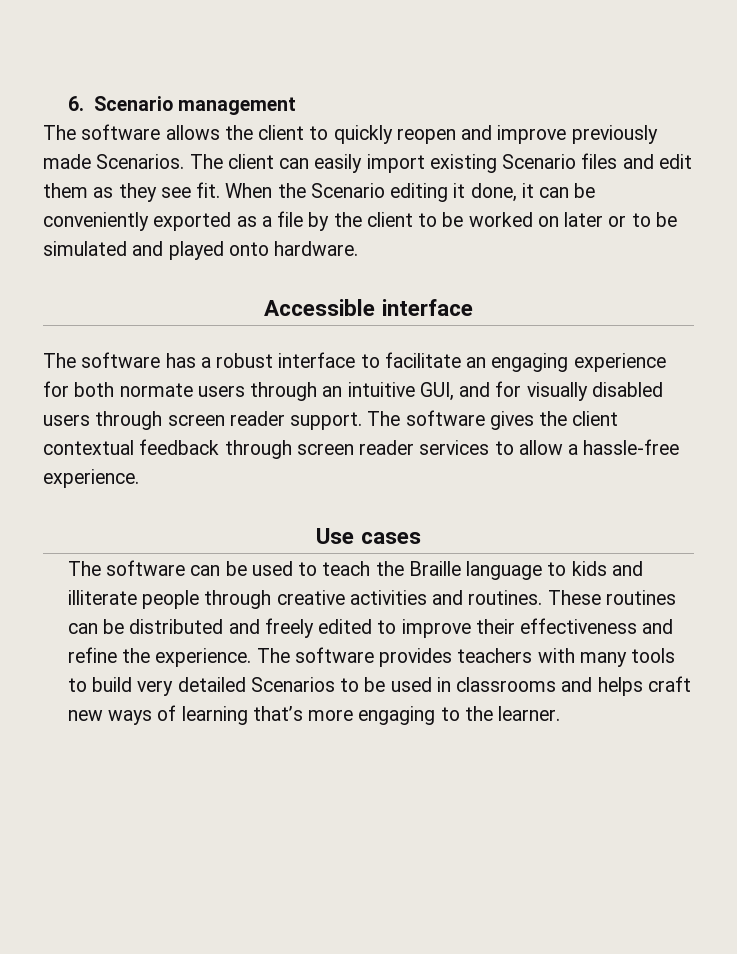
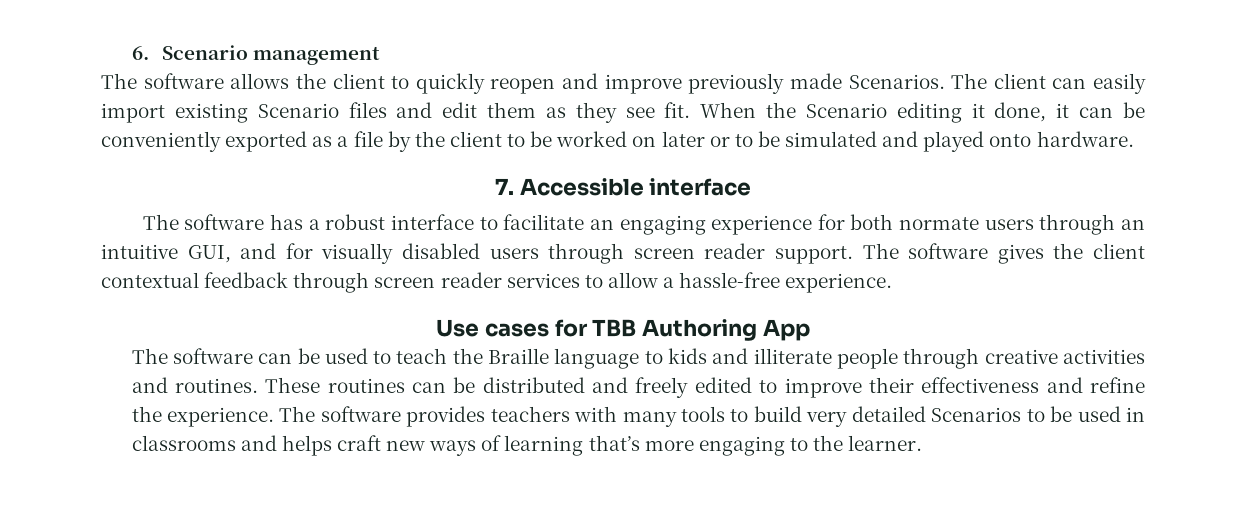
- Accessible interface
+ 7. Accessible interface
- Use cases
+ Use cases for TBB Authoring App

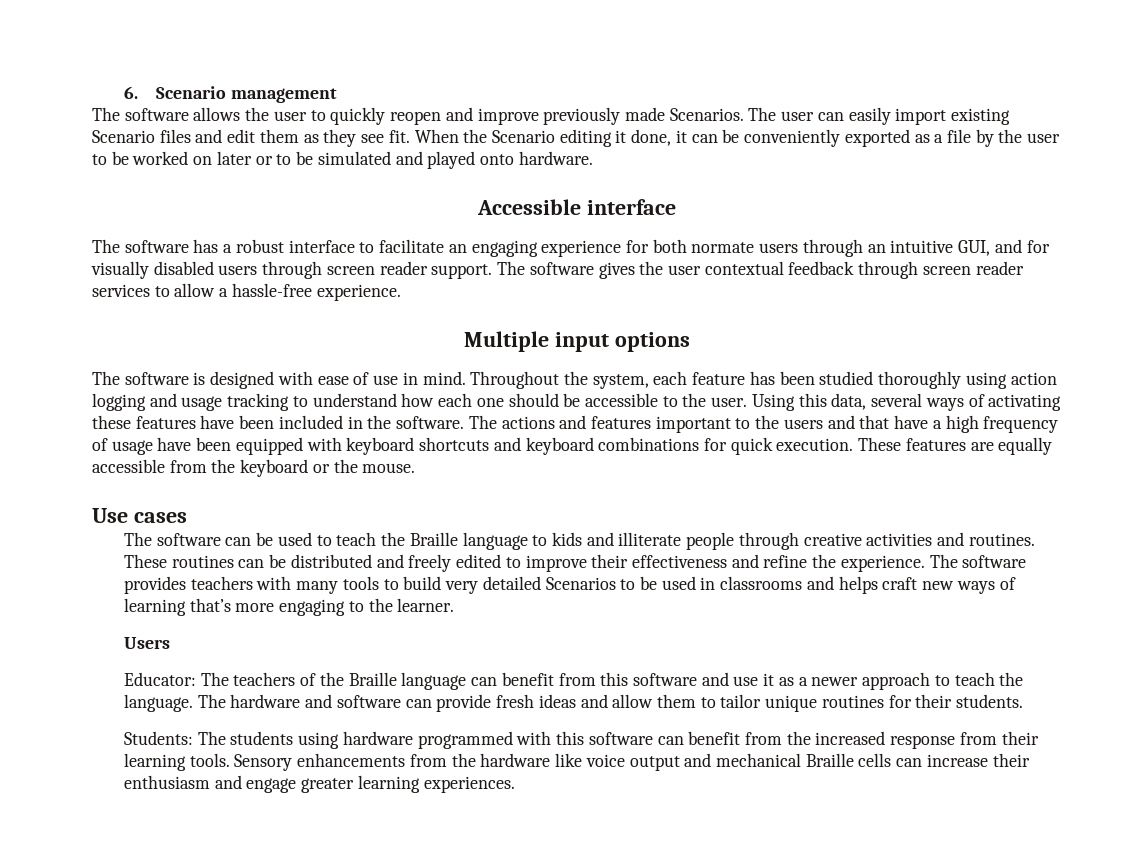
- The software allows the client to quickly reopen and improve previously made Scenarios.
+ The software allows the user to quickly reopen and improve previously made Scenarios.
- The client can easily import existing Scenario files and edit them as they see fit.
+ The user can easily import existing Scenario files and edit them as they see fit.
- When the Scenario editing it done, it can be conveniently exported as a file by the client to be worked on later or to be simulated and played onto hardware.
+ When the Scenario editing it done, it can be conveniently exported as a file by the user to be worked on later or to be simulated and played onto hardware.
- 7. Accessible interface
+ Accessible interface
- The software gives the client contextual feedback through screen reader services to allow a hassle-free experience.
+ The software gives the user contextual feedback through screen reader services to allow a hassle-free experience.
- Use cases for TBB Authoring App
+ Multiple input options
+ The software is designed with ease of use in mind. Throughout the system, each feature has been studied thoroughly using action logging and usage tracking to understand how each one should be accessible to the user. Using this data, several ways of activating these features have been included in the software. The actions and features important to the users and that have a high frequency of usage have been equipped with keyboard shortcuts and keyboard combinations for quick execution. These features are equally accessible from the keyboard or the mouse.
+ Use cases
+ Users
+ Educator: The teachers of the Braille language can benefit from this software and use it as a newer approach to teach the language. The hardware and software can provide fresh ideas and allow them to tailor unique routines for their students.
+ Students: The students using hardware programmed with this software can benefit from the increased response from their learning tools. Sensory enhancements from the hardware like voice output and mechanical Braille cells can increase their enthusiasm and engage greater learning experiences.

